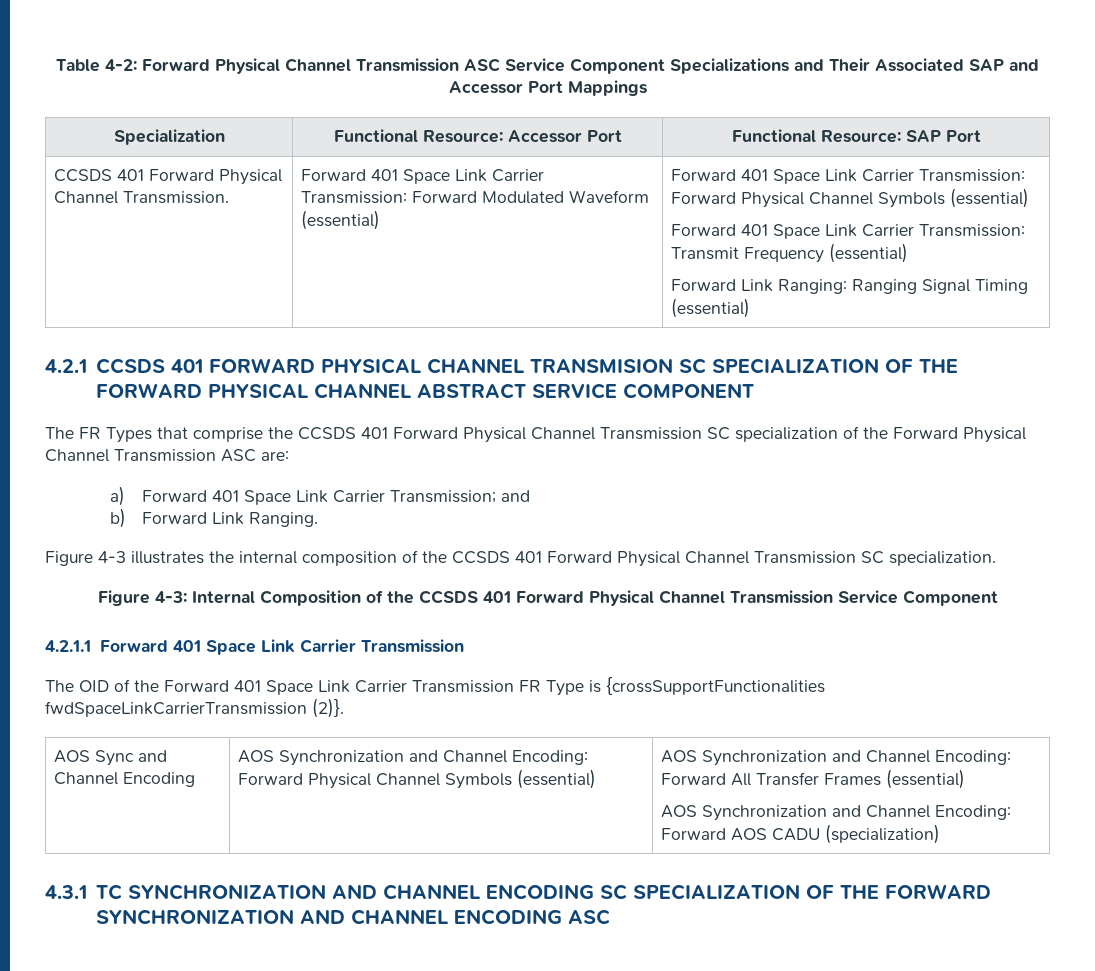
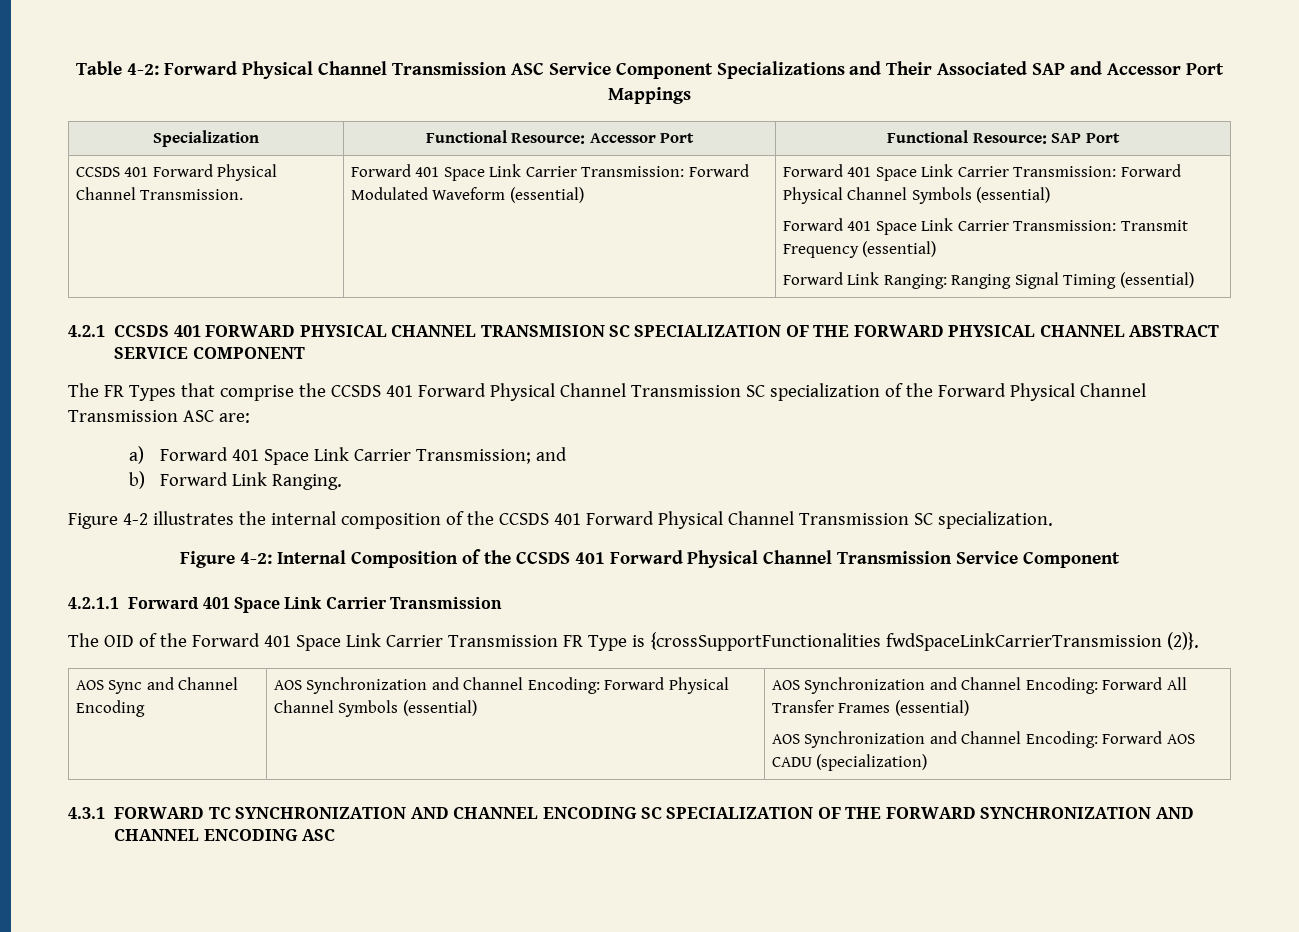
- Figure 4-3 illustrates the internal composition of the CCSDS 401 Forward Physical Channel Transmission SC specialization.
+ Figure 4-2 illustrates the internal composition of the CCSDS 401 Forward Physical Channel Transmission SC specialization.
- Figure 4-3: Internal Composition of the CCSDS 401 Forward Physical Channel Transmission Service Component
+ Figure 4-2: Internal Composition of the CCSDS 401 Forward Physical Channel Transmission Service Component
- 4.3.1 TC SYNCHRONIZATION AND CHANNEL ENCODING SC SPECIALIZATION OF THE FORWARD SYNCHRONIZATION AND CHANNEL ENCODING ASC
+ 4.3.1 FORWARD TC SYNCHRONIZATION AND CHANNEL ENCODING SC SPECIALIZATION OF THE FORWARD SYNCHRONIZATION AND CHANNEL ENCODING ASC

